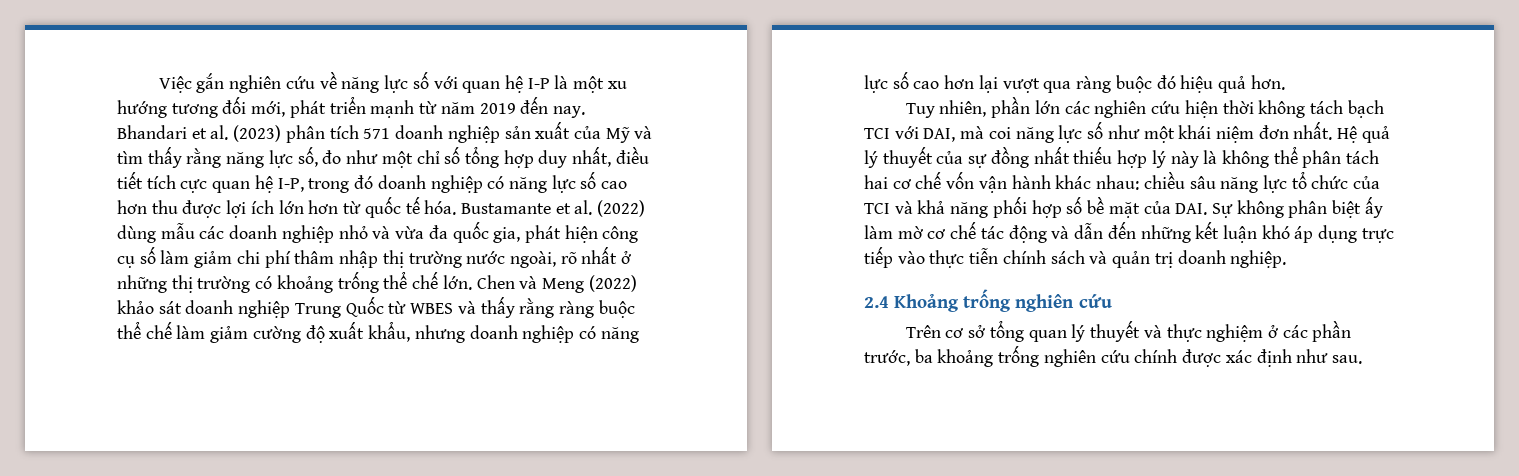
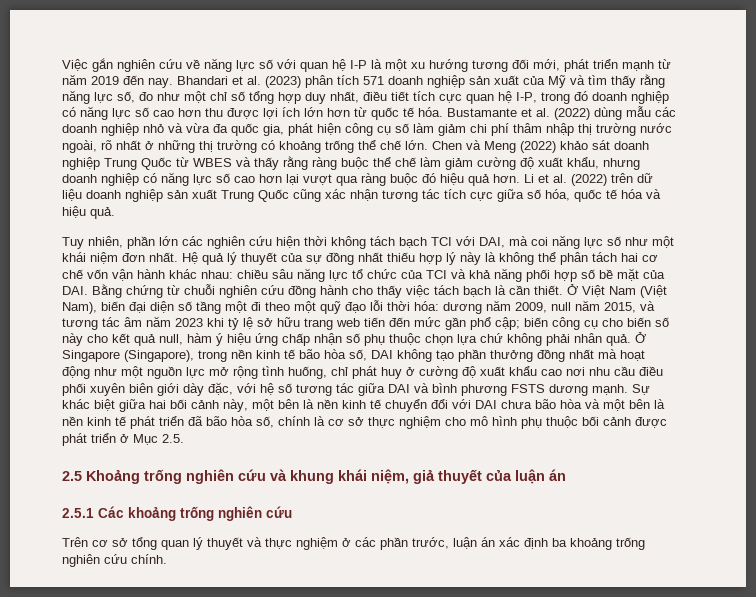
+ Li et al. (2022) trên dữ liệu doanh nghiệp sản xuất Trung Quốc cũng xác nhận tương tác tích cực giữa số hóa, quốc tế hóa và hiệu quả.
- Hệ quả lý thuyết của sự đồng nhất thiếu hợp lý này là không thể phân tách hai cơ chế vốn vận hành khác nhau: chiều sâu năng lực tổ chức của TCI và khả năng phối hợp số bề mặt của DAI. Sự không phân biệt ấy làm mờ cơ chế tác động và dẫn đến những kết luận khó áp dụng trực tiếp vào thực tiễn chính sách và quản trị doanh nghiệp.
- 2.4 Khoảng trống nghiên cứu
+ Hệ quả lý thuyết của sự đồng nhất thiếu hợp lý này là không thể phân tách hai cơ chế vốn vận hành khác nhau: chiều sâu năng lực tổ chức của TCI và khả năng phối hợp số bề mặt của DAI. Bằng chứng từ chuỗi nghiên cứu đồng hành cho thấy việc tách bạch là cần thiết. Ở Việt Nam (Việt Nam), biến đại diện số tầng một đi theo một quỹ đạo lỗi thời hóa: dương năm 2009, null năm 2015, và tương tác âm năm 2023 khi tỷ lệ sở hữu trang web tiến đến mức gần phổ cập; biến công cụ cho biến số này cho kết quả null, hàm ý hiệu ứng chấp nhận số phụ thuộc chọn lựa chứ không phải nhân quả. Ở Singapore (Singapore), trong nền kinh tế bão hòa số, DAI không tạo phần thưởng đồng nhất mà hoạt động như một nguồn lực mở rộng tình huống, chỉ phát huy ở cường độ xuất khẩu cao nơi nhu cầu điều phối xuyên biên giới dày đặc, với hệ số tương tác giữa DAI và bình phương FSTS dương mạnh. Sự khác biệt giữa hai bối cảnh này, một bên là nền kinh tế chuyển đổi với DAI chưa bão hòa và một bên là nền kinh tế phát triển đã bão hòa số, chính là cơ sở thực nghiệm cho mô hình phụ thuộc bối cảnh được phát triển ở Mục 2.5.
+ 2.5 Khoảng trống nghiên cứu và khung khái niệm, giả thuyết của luận án
+ 2.5.1 Các khoảng trống nghiên cứu
- Trên cơ sở tổng quan lý thuyết và thực nghiệm ở các phần trước, ba khoảng trống nghiên cứu chính được xác định như sau.
+ Trên cơ sở tổng quan lý thuyết và thực nghiệm ở các phần trước, luận án xác định ba khoảng trống nghiên cứu chính.

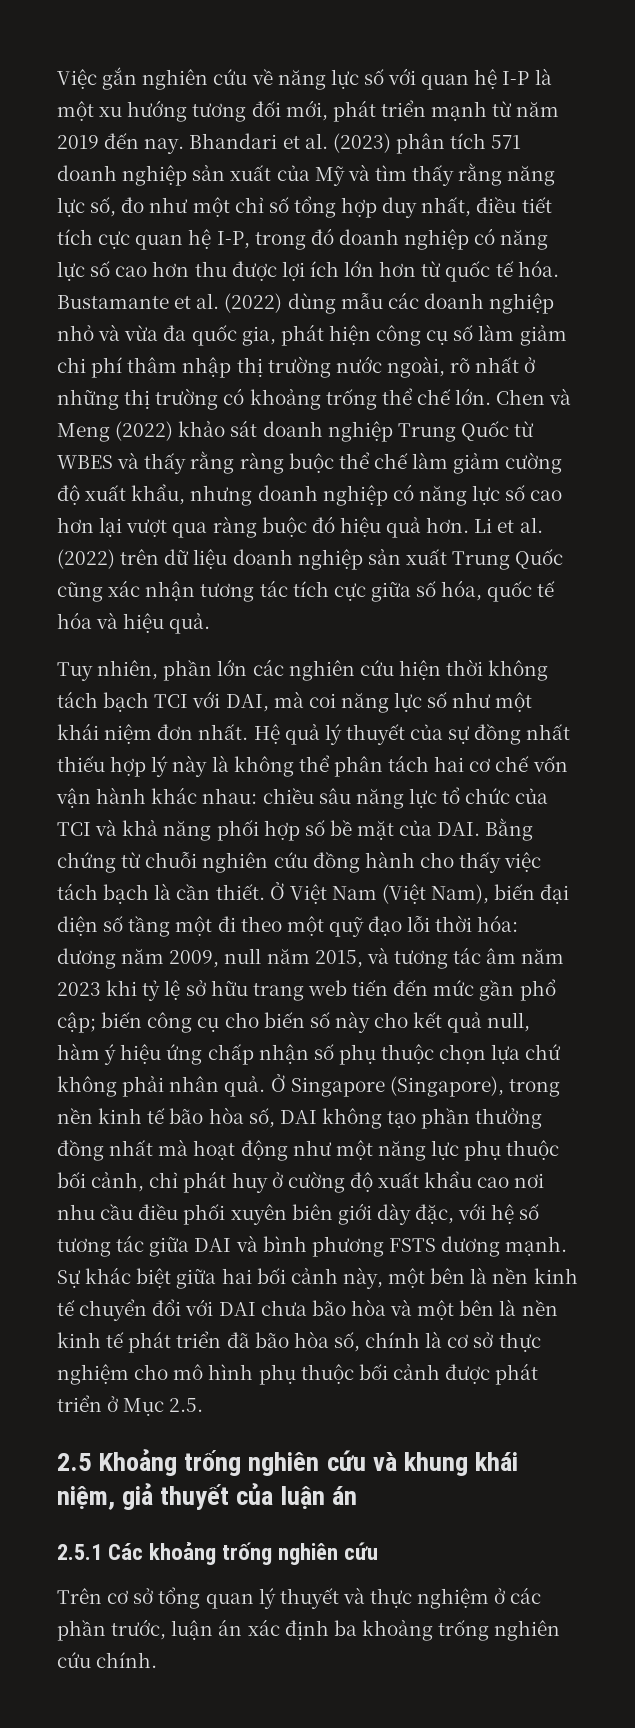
- Ở Singapore (Singapore), trong nền kinh tế bão hòa số, DAI không tạo phần thưởng đồng nhất mà hoạt động như một nguồn lực mở rộng tình huống, chỉ phát huy ở cường độ xuất khẩu cao nơi nhu cầu điều phối xuyên biên giới dày đặc, với hệ số tương tác giữa DAI và bình phương FSTS dương mạnh.
+ Ở Singapore (Singapore), trong nền kinh tế bão hòa số, DAI không tạo phần thưởng đồng nhất mà hoạt động như một năng lực phụ thuộc bối cảnh, chỉ phát huy ở cường độ xuất khẩu cao nơi nhu cầu điều phối xuyên biên giới dày đặc, với hệ số tương tác giữa DAI và bình phương FSTS dương mạnh.

